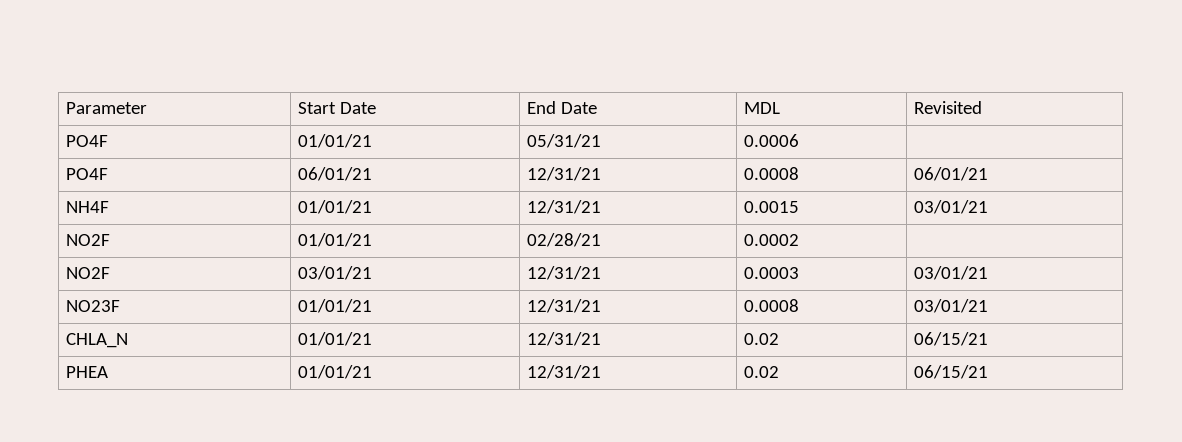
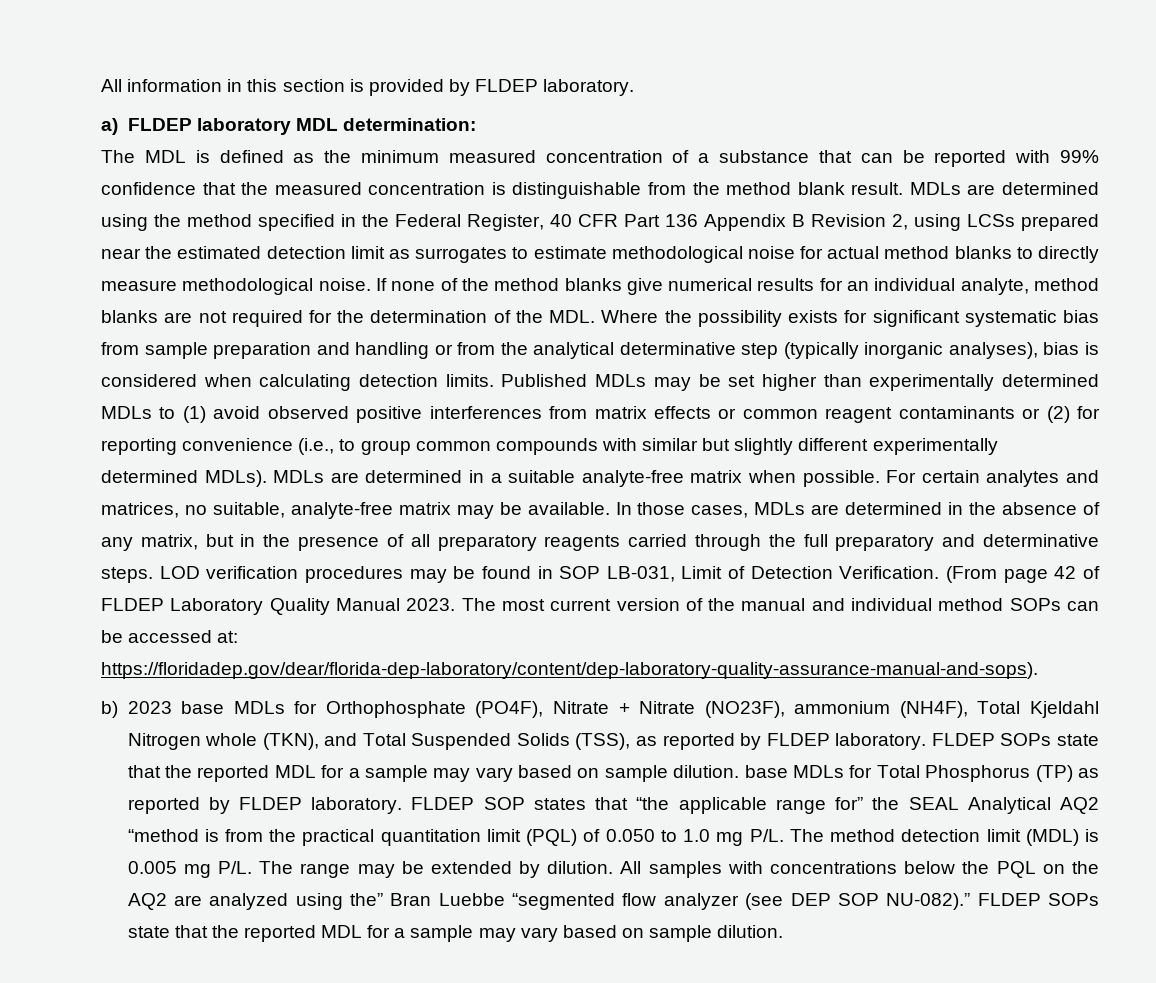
- Parameter | Start Date | End Date | MDL | Revisited
- PO4F | 01/01/21 | 05/31/21 | 0.0006 |
- PO4F | 06/01/21 | 12/31/21 | 0.0008 | 06/01/21
- NH4F | 01/01/21 | 12/31/21 | 0.0015 | 03/01/21
- NO2F | 01/01/21 | 02/28/21 | 0.0002 |
- NO2F | 03/01/21 | 12/31/21 | 0.0003 | 03/01/21
- NO23F | 01/01/21 | 12/31/21 | 0.0008 | 03/01/21
- CHLA_N | 01/01/21 | 12/31/21 | 0.02 | 06/15/21
- PHEA | 01/01/21 | 12/31/21 | 0.02 | 06/15/21
+ All information in this section is provided by FLDEP laboratory.
+ a) FLDEP laboratory MDL determination:
+ The MDL is defined as the minimum measured concentration of a substance that can be reported with 99% confidence that the measured concentration is distinguishable from the method blank result. MDLs are determined using the method specified in the Federal Register, 40 CFR Part 136 Appendix B Revision 2, using LCSs prepared near the estimated detection limit as surrogates to estimate methodological noise for actual method blanks to directly measure methodological noise. If none of the method blanks give numerical results for an individual analyte, method blanks are not required for the determination of the MDL. Where the possibility exists for significant systematic bias from sample preparation and handling or from the analytical determinative step (typically inorganic analyses), bias is considered when calculating detection limits. Published MDLs may be set higher than experimentally determined MDLs to (1) avoid observed positive interferences from matrix effects or common reagent contaminants or (2) for reporting convenience (i.e., to group common compounds with similar but slightly different experimentally determined MDLs). MDLs are determined in a suitable analyte-free matrix when possible. For certain analytes and matrices, no suitable, analyte-free matrix may be available. In those cases, MDLs are determined in the absence of any matrix, but in the presence of all preparatory reagents carried through the full preparatory and determinative steps. LOD verification procedures may be found in SOP LB-031, Limit of Detection Verification. (From page 42 of FLDEP Laboratory Quality Manual 2023. The most current version of the manual and individual method SOPs can be accessed at: https://floridadep.gov/dear/florida-dep-laboratory/content/dep-laboratory-quality-assurance-manual-and-sops).
+ b) 2023 base MDLs for Orthophosphate (PO4F), Nitrate + Nitrate (NO23F), ammonium (NH4F), Total Kjeldahl Nitrogen whole (TKN), and Total Suspended Solids (TSS), as reported by FLDEP laboratory. FLDEP SOPs state that the reported MDL for a sample may vary based on sample dilution. base MDLs for Total Phosphorus (TP) as reported by FLDEP laboratory. FLDEP SOP states that “the applicable range for” the SEAL Analytical AQ2 “method is from the practical quantitation limit (PQL) of 0.050 to 1.0 mg P/L. The method detection limit (MDL) is 0.005 mg P/L. The range may be extended by dilution. All samples with concentrations below the PQL on the AQ2 are analyzed using the” Bran Luebbe “segmented flow analyzer (see DEP SOP NU-082).” FLDEP SOPs state that the reported MDL for a sample may vary based on sample dilution.

